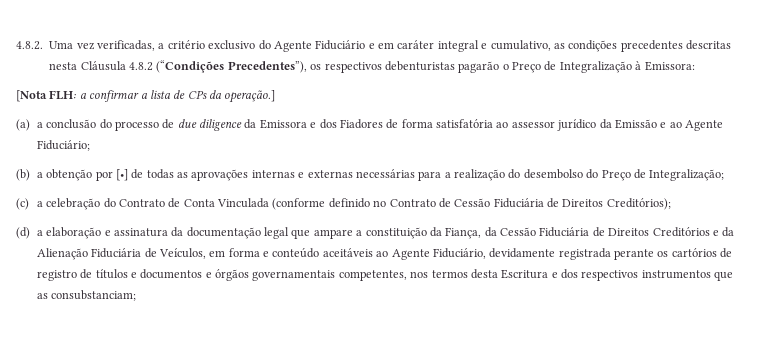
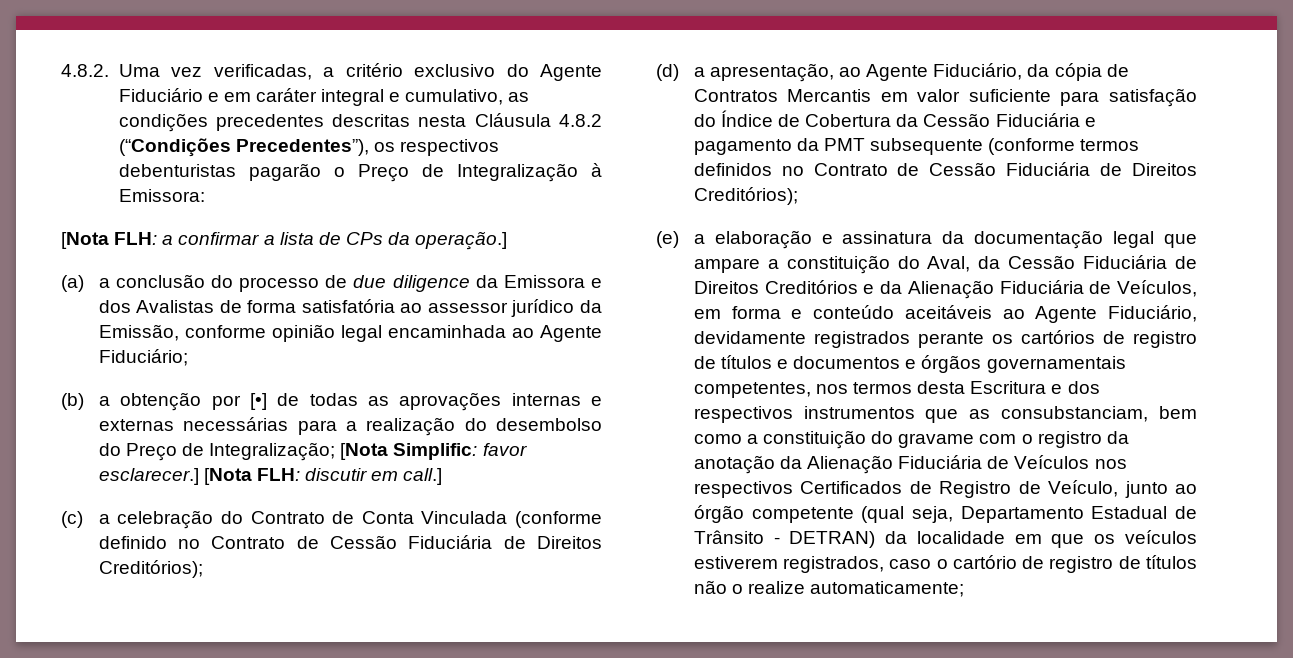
- (a) a conclusão do processo de due diligence da Emissora e dos Fiadores de forma satisfatória ao assessor jurídico da Emissão e ao Agente Fiduciário;
+ (a) a conclusão do processo de due diligence da Emissora e dos Avalistas de forma satisfatória ao assessor jurídico da Emissão, conforme opinião legal encaminhada ao Agente Fiduciário;
- (b) a obtenção por [•] de todas as aprovações internas e externas necessárias para a realização do desembolso do Preço de Integralização;
+ (b) a obtenção por [•] de todas as aprovações internas e externas necessárias para a realização do desembolso do Preço de Integralização; [Nota Simplific: favor esclarecer.] [Nota FLH: discutir em call.]
- (d) a elaboração e assinatura da documentação legal que ampare a constituição da Fiança, da Cessão Fiduciária de Direitos Creditórios e da Alienação Fiduciária de Veículos, em forma e conteúdo aceitáveis ao Agente Fiduciário, devidamente registrada perante os cartórios de registro de títulos e documentos e órgãos governamentais competentes, nos termos desta Escritura e dos respectivos instrumentos que as consubstanciam;
+ (d) a apresentação, ao Agente Fiduciário, da cópia de Contratos Mercantis em valor suficiente para satisfação do Índice de Cobertura da Cessão Fiduciária e pagamento da PMT subsequente (conforme termos definidos no Contrato de Cessão Fiduciária de Direitos Creditórios);
+ (e) a elaboração e assinatura da documentação legal que ampare a constituição do Aval, da Cessão Fiduciária de Direitos Creditórios e da Alienação Fiduciária de Veículos, em forma e conteúdo aceitáveis ao Agente Fiduciário, devidamente registrados perante os cartórios de registro de títulos e documentos e órgãos governamentais competentes, nos termos desta Escritura e dos respectivos instrumentos que as consubstanciam, bem como a constituição do gravame com o registro da anotação da Alienação Fiduciária de Veículos nos respectivos Certificados de Registro de Veículo, junto ao órgão competente (qual seja, Departamento Estadual de Trânsito - DETRAN) da localidade em que os veículos estiverem registrados, caso o cartório de registro de títulos não o realize automaticamente;

